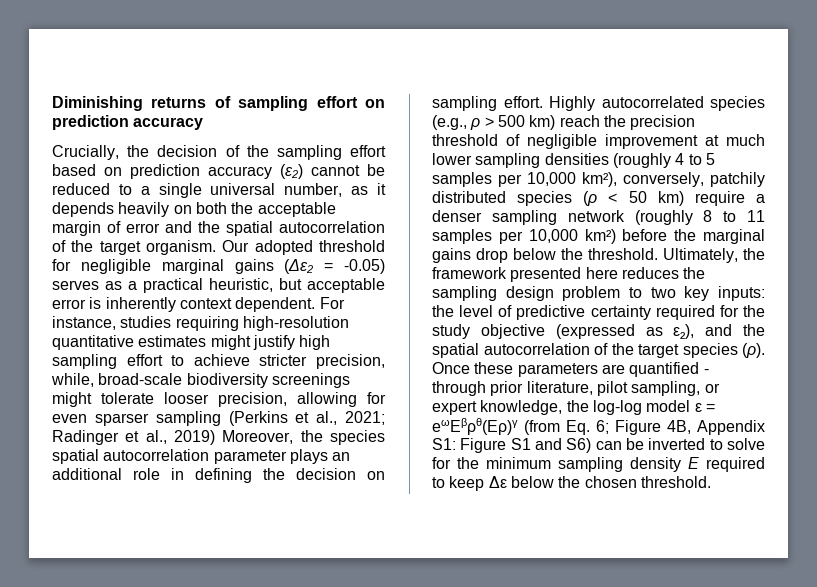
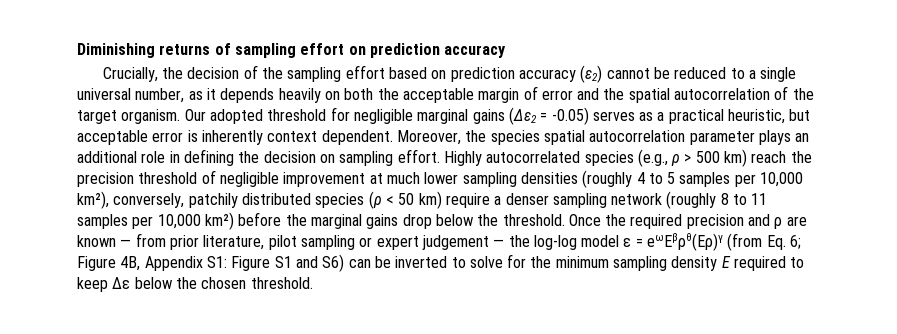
- For instance, studies requiring high-resolution quantitative estimates might justify high sampling effort to achieve stricter precision, while, broad-scale biodiversity screenings might tolerate looser precision, allowing for even sparser sampling (Perkins et al., 2021; Radinger et al., 2019) Moreover, the species spatial autocorrelation parameter plays an additional role in defining the decision on sampling effort.
+ Moreover, the species spatial autocorrelation parameter plays an additional role in defining the decision on sampling effort.
- Ultimately, the framework presented here reduces the sampling design problem to two key inputs: the level of predictive certainty required for the study objective (expressed as ε₂), and the spatial autocorrelation of the target species (ρ). Once these parameters are quantified - through prior literature, pilot sampling, or expert knowledge, the log-log model ε = eωEβρθ(Eρ)γ (from Eq. 6; Figure 4B, Appendix S1: Figure S1 and S6) can be inverted to solve for the minimum sampling density E required to keep Δε below the chosen threshold.
+ Once the required precision and ρ are known — from prior literature, pilot sampling or expert judgement — the log-log model ε = eωEβρθ(Eρ)γ (from Eq. 6; Figure 4B, Appendix S1: Figure S1 and S6) can be inverted to solve for the minimum sampling density E required to keep Δε below the chosen threshold.

